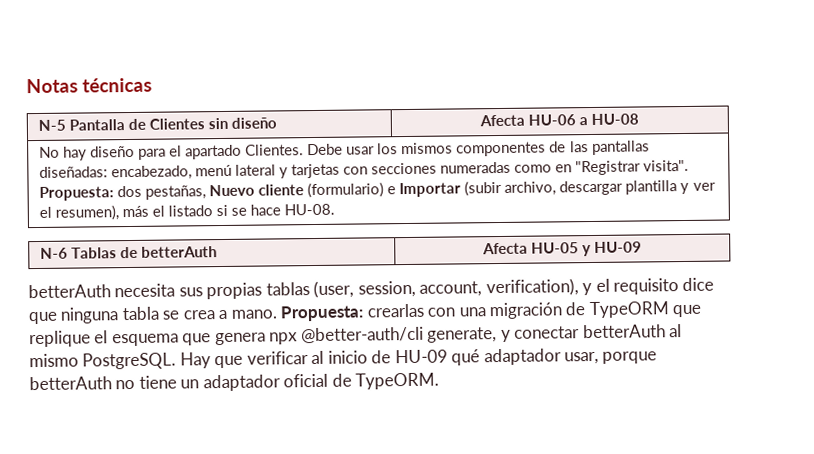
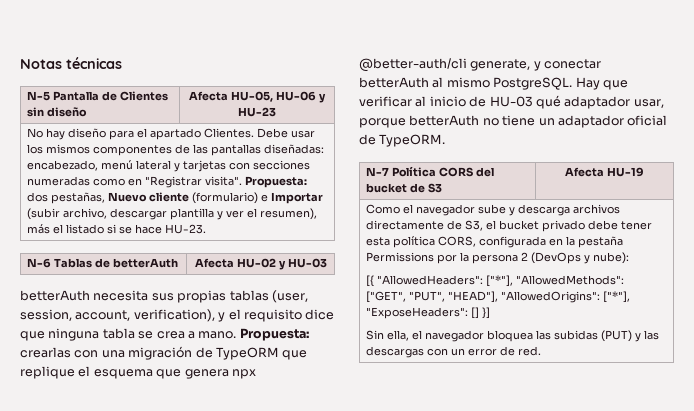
- N-5 Pantalla de Clientes sin diseño | Afecta HU-06 a HU-08
+ N-5 Pantalla de Clientes sin diseño | Afecta HU-05, HU-06 y HU-23
- Propuesta: dos pestañas, Nuevo cliente (formulario) e Importar (subir archivo, descargar plantilla y ver el resumen), más el listado si se hace HU-08.
+ Propuesta: dos pestañas, Nuevo cliente (formulario) e Importar (subir archivo, descargar plantilla y ver el resumen), más el listado si se hace HU-23.
- N-6 Tablas de betterAuth | Afecta HU-05 y HU-09
+ N-6 Tablas de betterAuth | Afecta HU-02 y HU-03
- Hay que verificar al inicio de HU-09 qué adaptador usar, porque betterAuth no tiene un adaptador oficial de TypeORM.
+ Hay que verificar al inicio de HU-03 qué adaptador usar, porque betterAuth no tiene un adaptador oficial de TypeORM.
+ N-7 Política CORS del bucket de S3 | Afecta HU-19
+ Como el navegador sube y descarga archivos directamente de S3, el bucket privado debe tener esta política CORS, configurada en la pestaña Permissions por la persona 2 (DevOps y nube):
+ [{ "AllowedHeaders": ["*"], "AllowedMethods": ["GET", "PUT", "HEAD"], "AllowedOrigins": ["*"], "ExposeHeaders": [] }]
+ Sin ella, el navegador bloquea las subidas (PUT) y las descargas con un error de red.

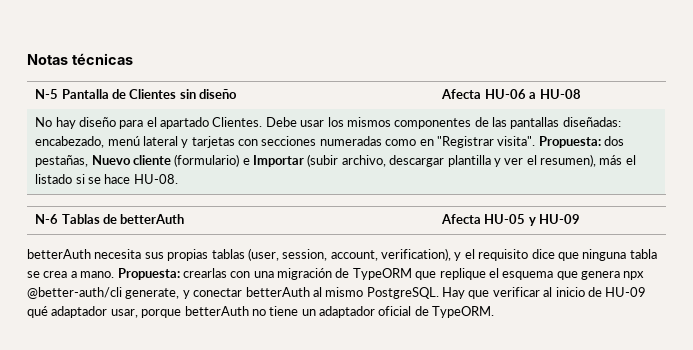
- N-5 Pantalla de Clientes sin diseño | Afecta HU-05, HU-06 y HU-23
+ N-5 Pantalla de Clientes sin diseño | Afecta HU-06 a HU-08
- Propuesta: dos pestañas, Nuevo cliente (formulario) e Importar (subir archivo, descargar plantilla y ver el resumen), más el listado si se hace HU-23.
+ Propuesta: dos pestañas, Nuevo cliente (formulario) e Importar (subir archivo, descargar plantilla y ver el resumen), más el listado si se hace HU-08.
- N-6 Tablas de betterAuth | Afecta HU-02 y HU-03
+ N-6 Tablas de betterAuth | Afecta HU-05 y HU-09
- Hay que verificar al inicio de HU-03 qué adaptador usar, porque betterAuth no tiene un adaptador oficial de TypeORM.
+ Hay que verificar al inicio de HU-09 qué adaptador usar, porque betterAuth no tiene un adaptador oficial de TypeORM.
- N-7 Política CORS del bucket de S3 | Afecta HU-19
- Como el navegador sube y descarga archivos directamente de S3, el bucket privado debe tener esta política CORS, configurada en la pestaña Permissions por la persona 2 (DevOps y nube):
- [{ "AllowedHeaders": ["*"], "AllowedMethods": ["GET", "PUT", "HEAD"], "AllowedOrigins": ["*"], "ExposeHeaders": [] }]
- Sin ella, el navegador bloquea las subidas (PUT) y las descargas con un error de red.

